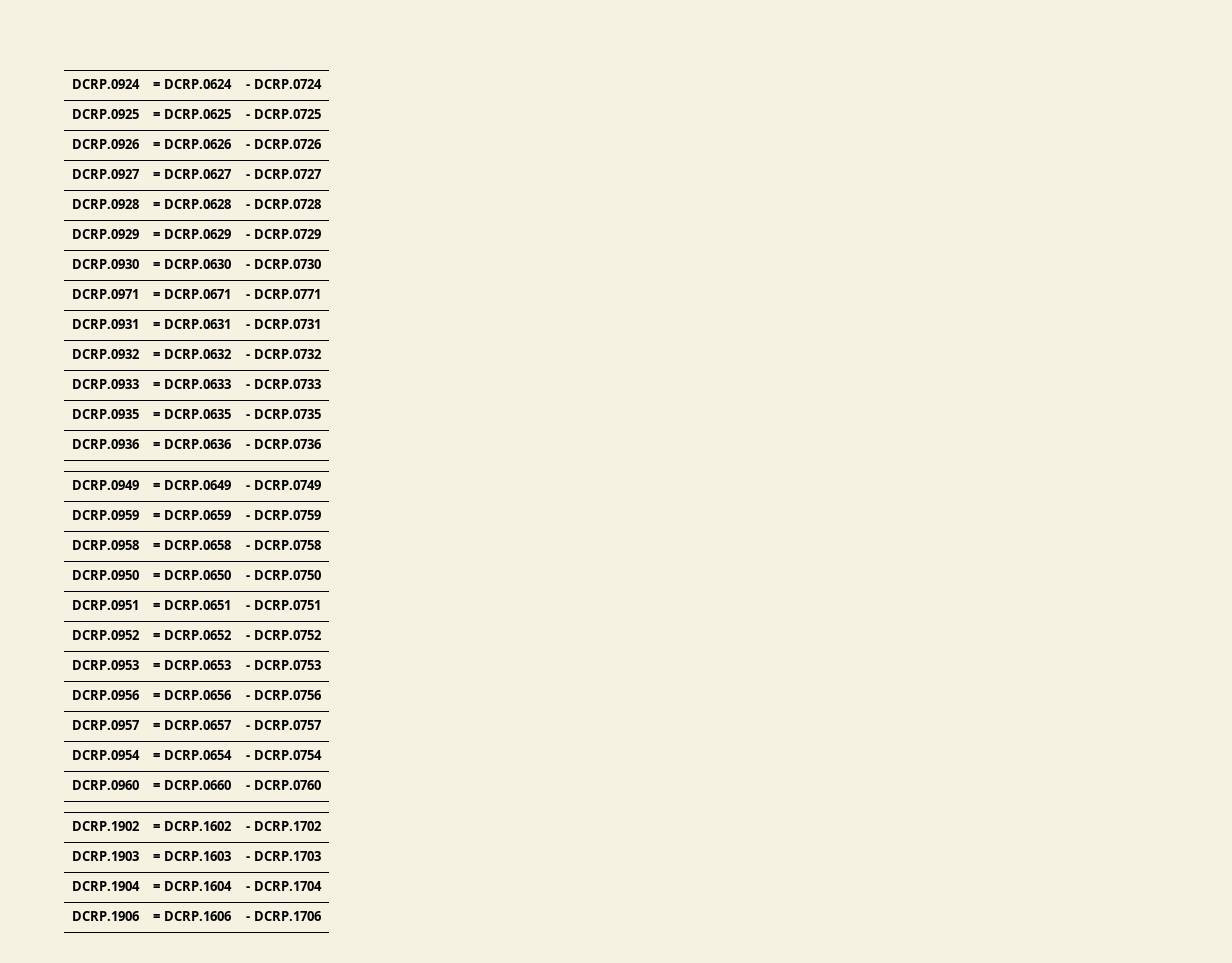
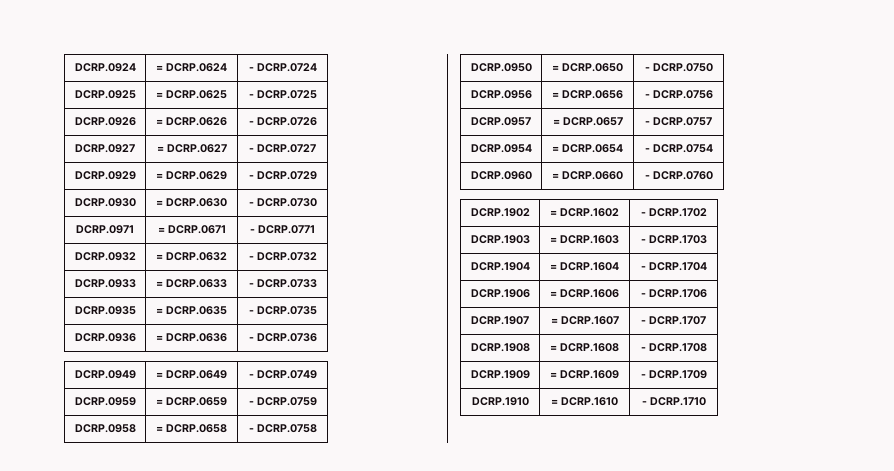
- DCRP.0928 | = DCRP.0628 | - DCRP.0728
- DCRP.0931 | = DCRP.0631 | - DCRP.0731
- DCRP.0951 | = DCRP.0651 | - DCRP.0751
- DCRP.0952 | = DCRP.0652 | - DCRP.0752
- DCRP.0953 | = DCRP.0653 | - DCRP.0753
+ DCRP.1907 | = DCRP.1607 | - DCRP.1707
+ DCRP.1908 | = DCRP.1608 | - DCRP.1708
+ DCRP.1909 | = DCRP.1609 | - DCRP.1709
+ DCRP.1910 | = DCRP.1610 | - DCRP.1710

